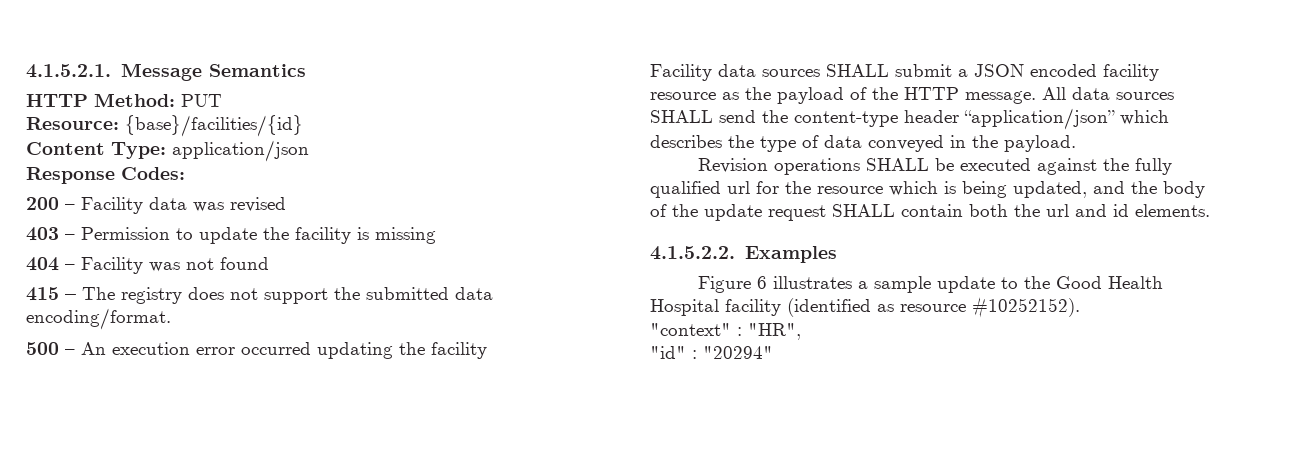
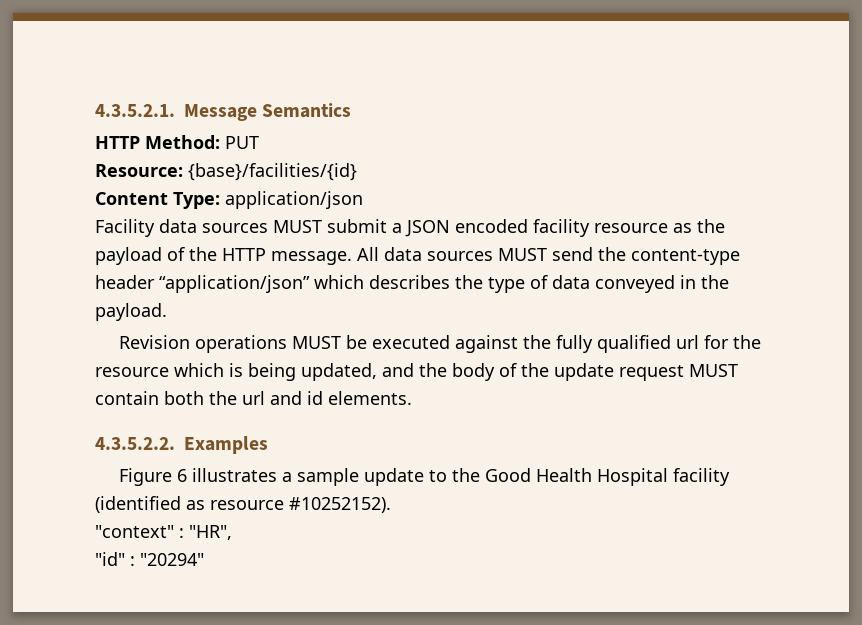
- 4.1.5.2.1. Message Semantics
+ 4.3.5.2.1. Message Semantics
- Response Codes:
- 200 – Facility data was revised
- 403 – Permission to update the facility is missing
- 404 – Facility was not found
- 415 – The registry does not support the submitted data encoding/format.
- 500 – An execution error occurred updating the facility
- Facility data sources SHALL submit a JSON encoded facility resource as the payload of the HTTP message.
+ Facility data sources MUST submit a JSON encoded facility resource as the payload of the HTTP message.
- All data sources SHALL send the content-type header “application/json” which describes the type of data conveyed in the payload.
+ All data sources MUST send the content-type header “application/json” which describes the type of data conveyed in the payload.
- Revision operations SHALL be executed against the fully qualified url for the resource which is being updated, and the body of the update request SHALL contain both the url and id elements.
+ Revision operations MUST be executed against the fully qualified url for the resource which is being updated, and the body of the update request MUST contain both the url and id elements.
- 4.1.5.2.2. Examples
+ 4.3.5.2.2. Examples

